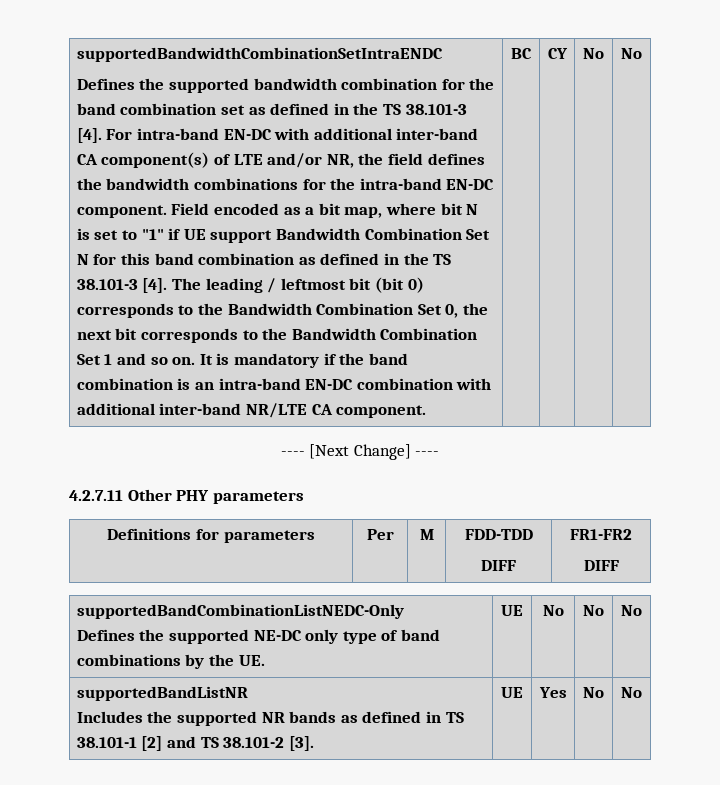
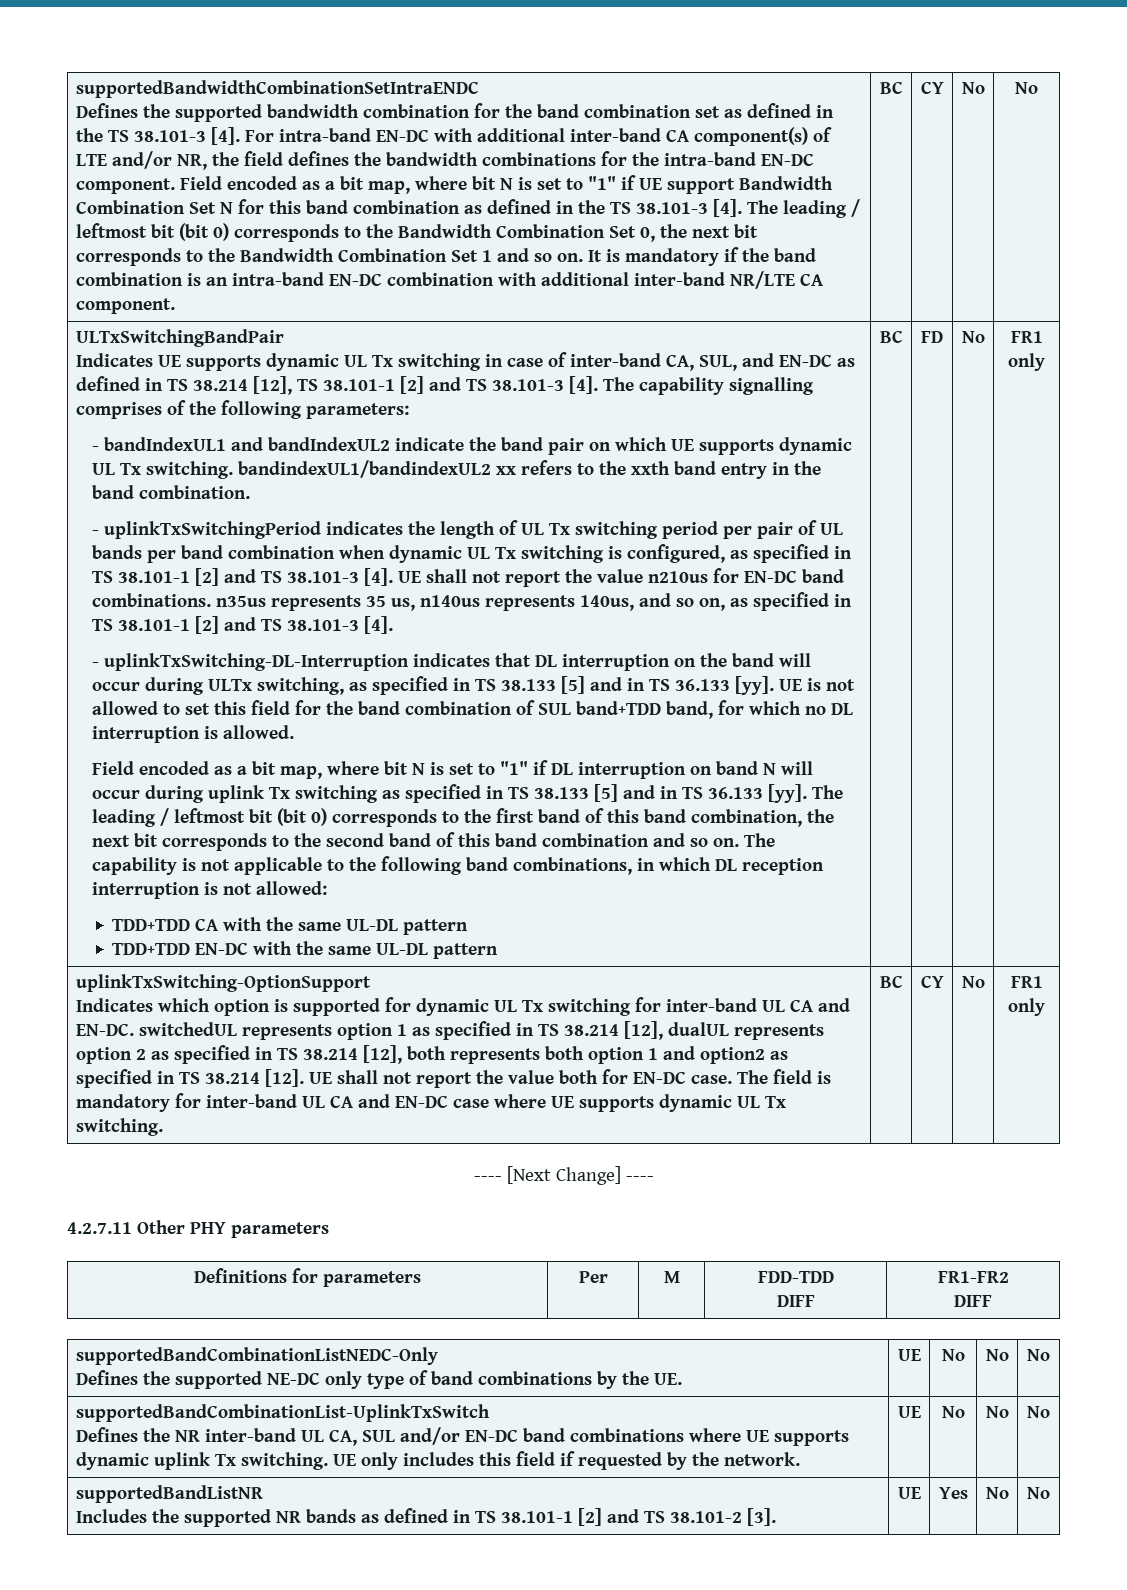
+ ULTxSwitchingBandPair
+ Indicates UE supports dynamic UL Tx switching in case of inter-band CA, SUL, and EN-DC as defined in TS 38.214 [12], TS 38.101-1 [2] and TS 38.101-3 [4]. The capability signalling comprises of the following parameters:
+ - bandIndexUL1 and bandIndexUL2 indicate the band pair on which UE supports dynamic UL Tx switching. bandindexUL1/bandindexUL2 xx refers to the xxth band entry in the band combination.
+ - uplinkTxSwitchingPeriod indicates the length of UL Tx switching period per pair of UL bands per band combination when dynamic UL Tx switching is configured, as specified in TS 38.101-1 [2] and TS 38.101-3 [4]. UE shall not report the value n210us for EN-DC band combinations. n35us represents 35 us, n140us represents 140us, and so on, as specified in TS 38.101-1 [2] and TS 38.101-3 [4].
+ - uplinkTxSwitching-DL-Interruption indicates that DL interruption on the band will occur during ULTx switching, as specified in TS 38.133 [5] and in TS 36.133 [yy]. UE is not allowed to set this field for the band combination of SUL band+TDD band, for which no DL interruption is allowed.
+ Field encoded as a bit map, where bit N is set to "1" if DL interruption on band N will occur during uplink Tx switching as specified in TS 38.133 [5] and in TS 36.133 [yy]. The leading / leftmost bit (bit 0) corresponds to the first band of this band combination, the next bit corresponds to the second band of this band combination and so on. The capability is not applicable to the following band combinations, in which DL reception interruption is not allowed:
+ TDD+TDD CA with the same UL-DL pattern
+ TDD+TDD EN-DC with the same UL-DL pattern | BC | FD | No | FR1 only
+ uplinkTxSwitching-OptionSupport
+ Indicates which option is supported for dynamic UL Tx switching for inter-band UL CA and EN-DC. switchedUL represents option 1 as specified in TS 38.214 [12], dualUL represents option 2 as specified in TS 38.214 [12], both represents both option 1 and option2 as specified in TS 38.214 [12]. UE shall not report the value both for EN-DC case. The field is mandatory for inter-band UL CA and EN-DC case where UE supports dynamic UL Tx switching. | BC | CY | No | FR1 only
+ supportedBandCombinationList-UplinkTxSwitch
+ Defines the NR inter-band UL CA, SUL and/or EN-DC band combinations where UE supports dynamic uplink Tx switching. UE only includes this field if requested by the network. | UE | No | No | No

